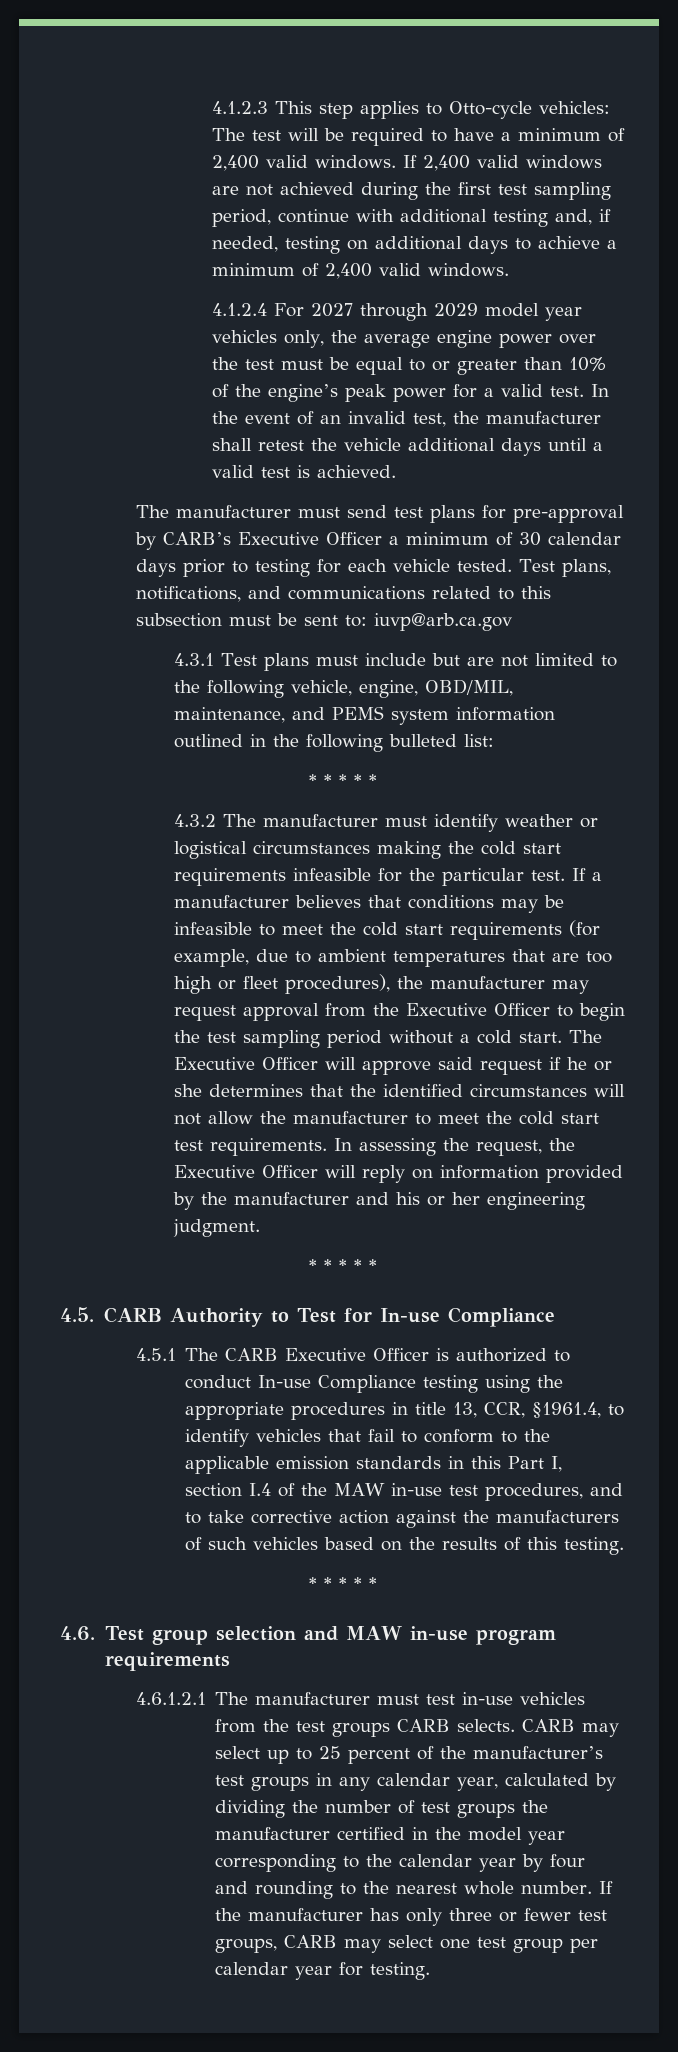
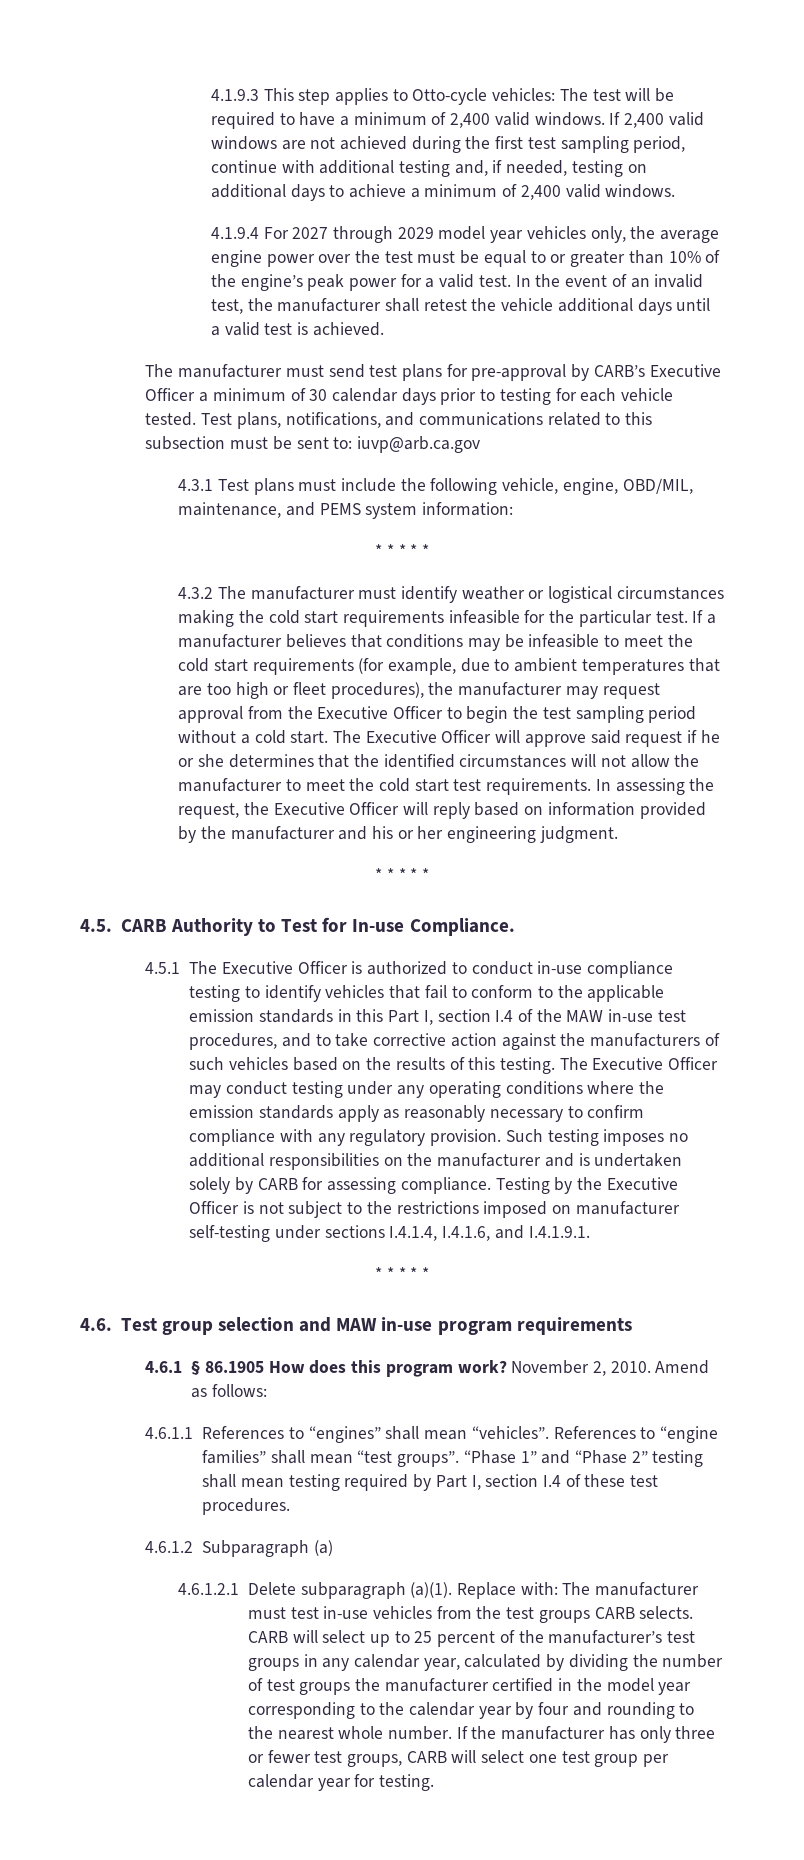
- 4.1.2.3 This step applies to Otto-cycle vehicles: The test will be required to have a minimum of 2,400 valid windows.
+ 4.1.9.3 This step applies to Otto-cycle vehicles: The test will be required to have a minimum of 2,400 valid windows.
- 4.1.2.4 For 2027 through 2029 model year vehicles only, the average engine power over the test must be equal to or greater than 10% of the engine’s peak power for a valid test.
+ 4.1.9.4 For 2027 through 2029 model year vehicles only, the average engine power over the test must be equal to or greater than 10% of the engine’s peak power for a valid test.
- 4.3.1 Test plans must include but are not limited to the following vehicle, engine, OBD/MIL, maintenance, and PEMS system information outlined in the following bulleted list:
+ 4.3.1 Test plans must include the following vehicle, engine, OBD/MIL, maintenance, and PEMS system information:
- In assessing the request, the Executive Officer will reply on information provided by the manufacturer and his or her engineering judgment.
+ In assessing the request, the Executive Officer will reply based on information provided by the manufacturer and his or her engineering judgment.
- 4.5. CARB Authority to Test for In-use Compliance
+ 4.5. CARB Authority to Test for In-use Compliance.
- 4.5.1 The CARB Executive Officer is authorized to conduct In-use Compliance testing using the appropriate procedures in title 13, CCR, §1961.4, to identify vehicles that fail to conform to the applicable emission standards in this Part I, section I.4 of the MAW in-use test procedures, and to take corrective action against the manufacturers of such vehicles based on the results of this testing.
+ 4.5.1 The Executive Officer is authorized to conduct in-use compliance testing to identify vehicles that fail to conform to the applicable emission standards in this Part I, section I.4 of the MAW in-use test procedures, and to take corrective action against the manufacturers of such vehicles based on the results of this testing. The Executive Officer may conduct testing under any operating conditions where the emission standards apply as reasonably necessary to confirm compliance with any regulatory provision. Such testing imposes no additional responsibilities on the manufacturer and is undertaken solely by CARB for assessing compliance. Testing by the Executive Officer is not subject to the restrictions imposed on manufacturer self-testing under sections I.4.1.4, I.4.1.6, and I.4.1.9.1.
- 4.6.1.2.1 The manufacturer must test in-use vehicles from the test groups CARB selects.
+ 4.6.1 § 86.1905 How does this program work? November 2, 2010. Amend as follows:
+ 4.6.1.1 References to “engines” shall mean “vehicles”. References to “engine families” shall mean “test groups”. “Phase 1” and “Phase 2” testing shall mean testing required by Part I, section I.4 of these test procedures.
+ 4.6.1.2 Subparagraph (a)
+ 4.6.1.2.1 Delete subparagraph (a)(1). Replace with: The manufacturer must test in-use vehicles from the test groups CARB selects.
- CARB may select up to 25 percent of the manufacturer’s test groups in any calendar year, calculated by dividing the number of test groups the manufacturer certified in the model year corresponding to the calendar year by four and rounding to the nearest whole number.
+ CARB will select up to 25 percent of the manufacturer’s test groups in any calendar year, calculated by dividing the number of test groups the manufacturer certified in the model year corresponding to the calendar year by four and rounding to the nearest whole number.
- If the manufacturer has only three or fewer test groups, CARB may select one test group per calendar year for testing.
+ If the manufacturer has only three or fewer test groups, CARB will select one test group per calendar year for testing.

